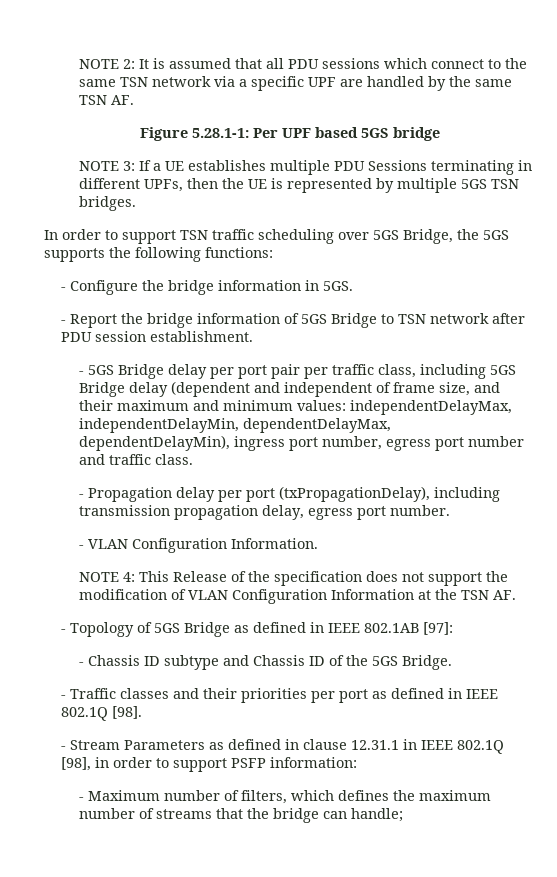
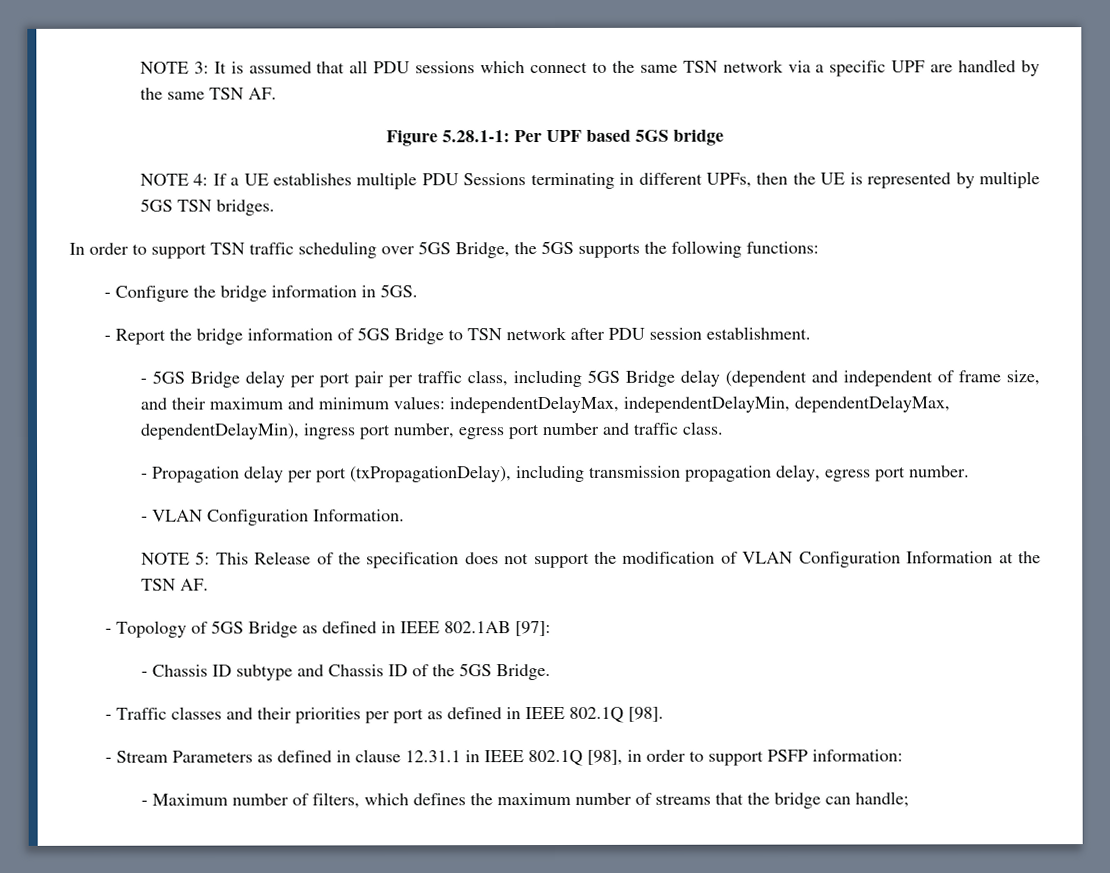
- NOTE 2: It is assumed that all PDU sessions which connect to the same TSN network via a specific UPF are handled by the same TSN AF.
+ NOTE 3: It is assumed that all PDU sessions which connect to the same TSN network via a specific UPF are handled by the same TSN AF.
- NOTE 3: If a UE establishes multiple PDU Sessions terminating in different UPFs, then the UE is represented by multiple 5GS TSN bridges.
+ NOTE 4: If a UE establishes multiple PDU Sessions terminating in different UPFs, then the UE is represented by multiple 5GS TSN bridges.
- NOTE 4: This Release of the specification does not support the modification of VLAN Configuration Information at the TSN AF.
+ NOTE 5: This Release of the specification does not support the modification of VLAN Configuration Information at the TSN AF.

